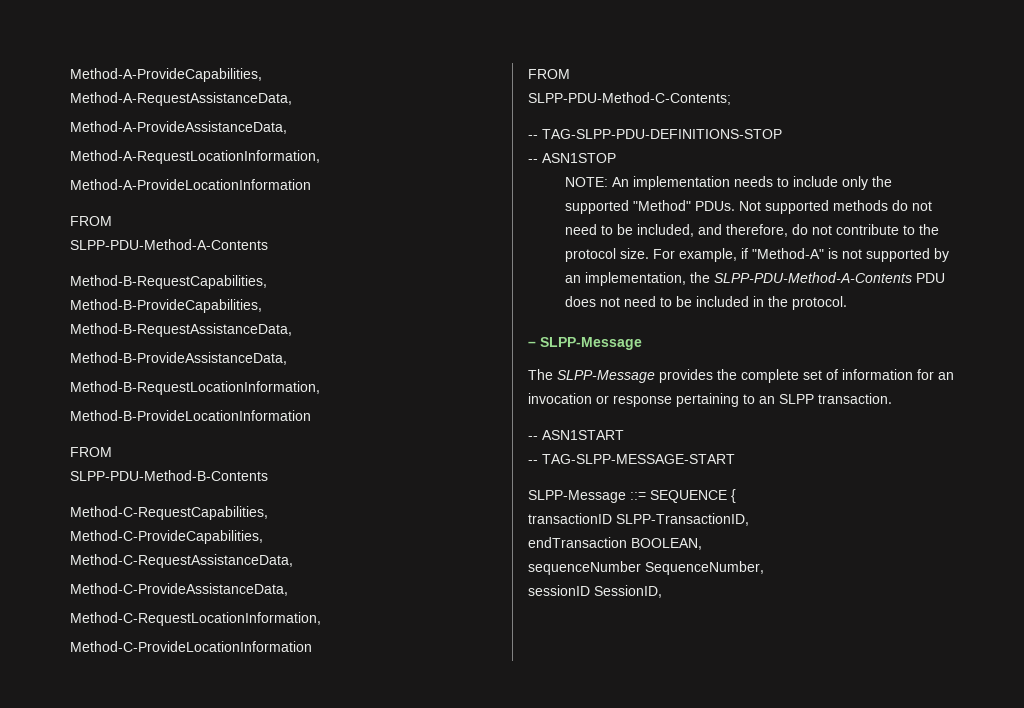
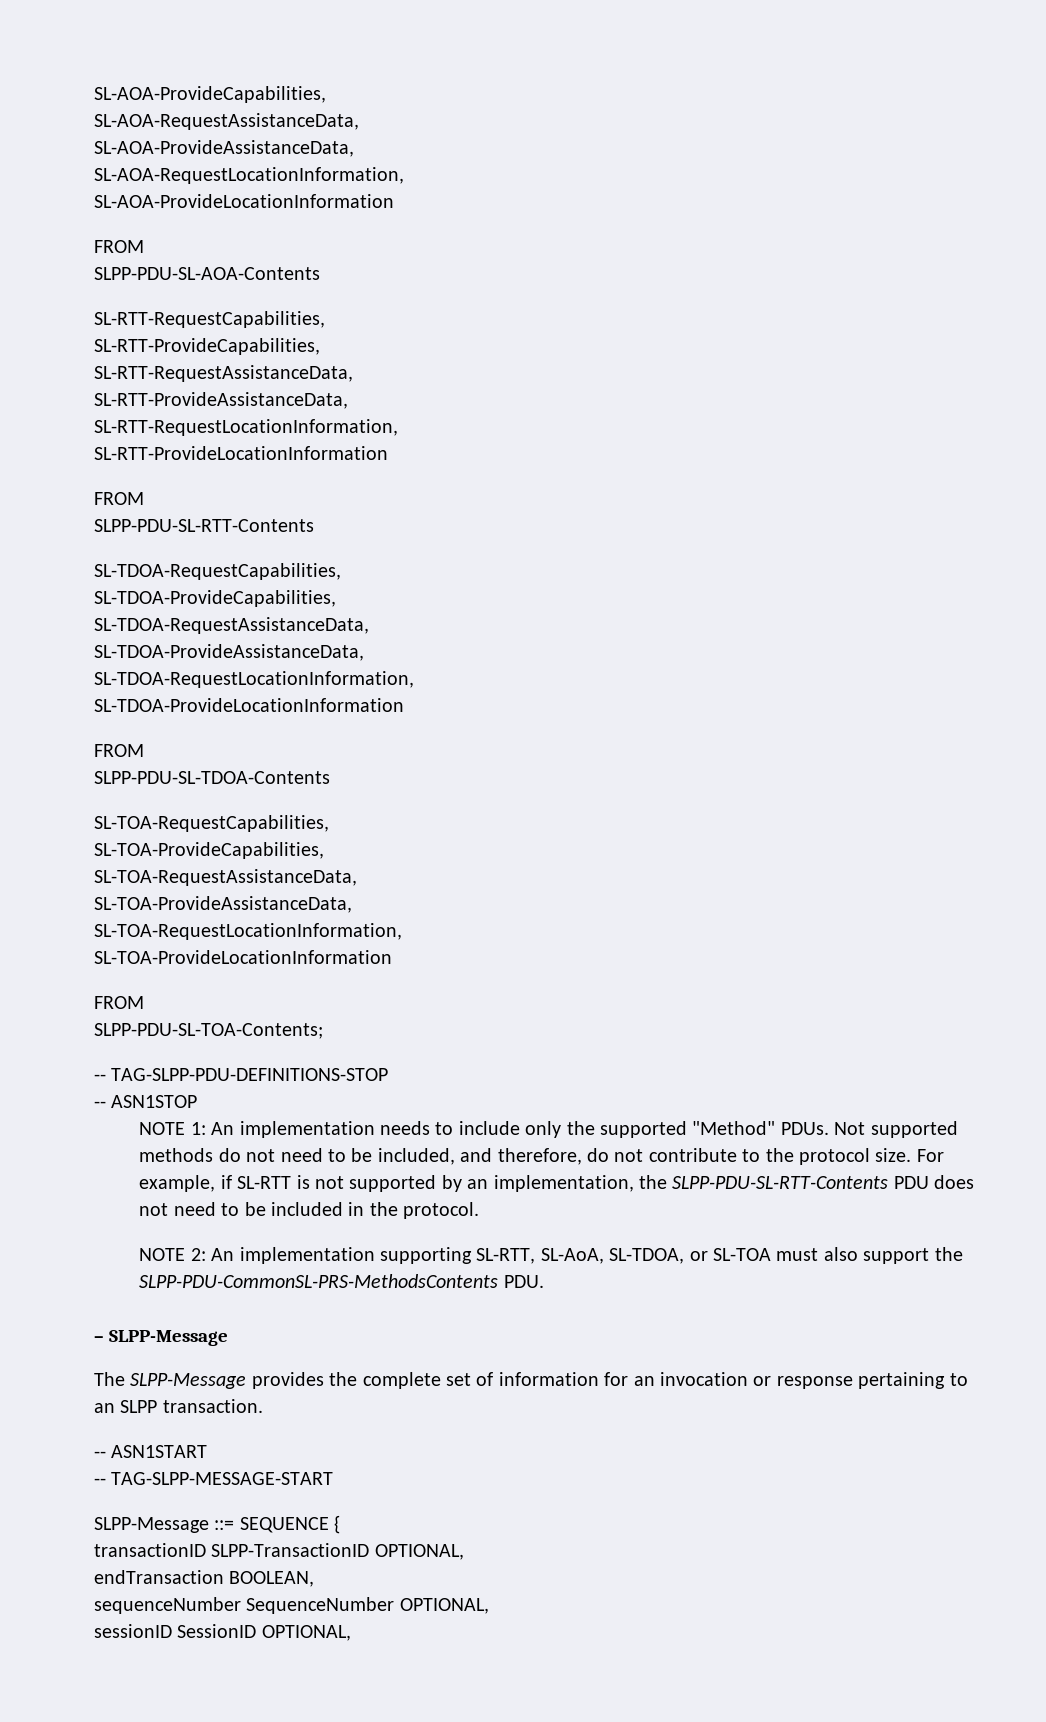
- Method-A-ProvideCapabilities,
- Method-A-RequestAssistanceData,
- Method-A-ProvideAssistanceData,
- Method-A-RequestLocationInformation,
- Method-A-ProvideLocationInformation
+ SL-AOA-ProvideCapabilities,
+ SL-AOA-RequestAssistanceData,
+ SL-AOA-ProvideAssistanceData,
+ SL-AOA-RequestLocationInformation,
+ SL-AOA-ProvideLocationInformation
  FROM
- SLPP-PDU-Method-A-Contents
- Method-B-RequestCapabilities,
- Method-B-ProvideCapabilities,
- Method-B-RequestAssistanceData,
- Method-B-ProvideAssistanceData,
- Method-B-RequestLocationInformation,
- Method-B-ProvideLocationInformation
+ SLPP-PDU-SL-AOA-Contents
+ SL-RTT-RequestCapabilities,
+ SL-RTT-ProvideCapabilities,
+ SL-RTT-RequestAssistanceData,
+ SL-RTT-ProvideAssistanceData,
+ SL-RTT-RequestLocationInformation,
+ SL-RTT-ProvideLocationInformation
  FROM
- SLPP-PDU-Method-B-Contents
- Method-C-RequestCapabilities,
- Method-C-ProvideCapabilities,
- Method-C-RequestAssistanceData,
- Method-C-ProvideAssistanceData,
- Method-C-RequestLocationInformation,
- Method-C-ProvideLocationInformation
+ SLPP-PDU-SL-RTT-Contents
+ SL-TDOA-RequestCapabilities,
+ SL-TDOA-ProvideCapabilities,
+ SL-TDOA-RequestAssistanceData,
+ SL-TDOA-ProvideAssistanceData,
+ SL-TDOA-RequestLocationInformation,
+ SL-TDOA-ProvideLocationInformation
  FROM
- SLPP-PDU-Method-C-Contents;
+ SLPP-PDU-SL-TDOA-Contents
+ SL-TOA-RequestCapabilities,
+ SL-TOA-ProvideCapabilities,
+ SL-TOA-RequestAssistanceData,
+ SL-TOA-ProvideAssistanceData,
+ SL-TOA-RequestLocationInformation,
+ SL-TOA-ProvideLocationInformation
+ FROM
+ SLPP-PDU-SL-TOA-Contents;
- NOTE: An implementation needs to include only the supported "Method" PDUs.
+ NOTE 1: An implementation needs to include only the supported "Method" PDUs.
- For example, if "Method-A" is not supported by an implementation, the SLPP-PDU-Method-A-Contents PDU does not need to be included in the protocol.
+ For example, if SL-RTT is not supported by an implementation, the SLPP-PDU-SL-RTT-Contents PDU does not need to be included in the protocol.
+ NOTE 2: An implementation supporting SL-RTT, SL-AoA, SL-TDOA, or SL-TOA must also support the SLPP-PDU-CommonSL-PRS-MethodsContents PDU.
- transactionID SLPP-TransactionID,
+ transactionID SLPP-TransactionID OPTIONAL,
- sequenceNumber SequenceNumber,
+ sequenceNumber SequenceNumber OPTIONAL,
- sessionID SessionID,
+ sessionID SessionID OPTIONAL,

